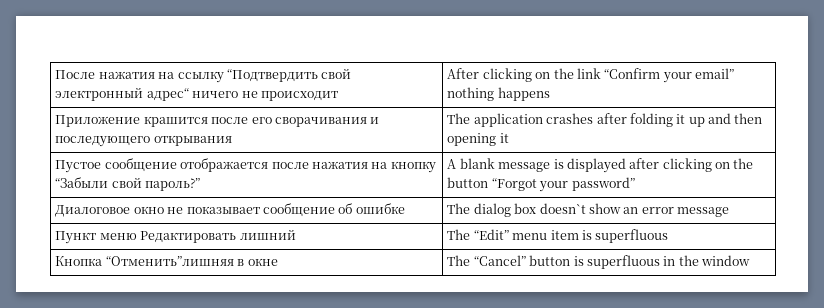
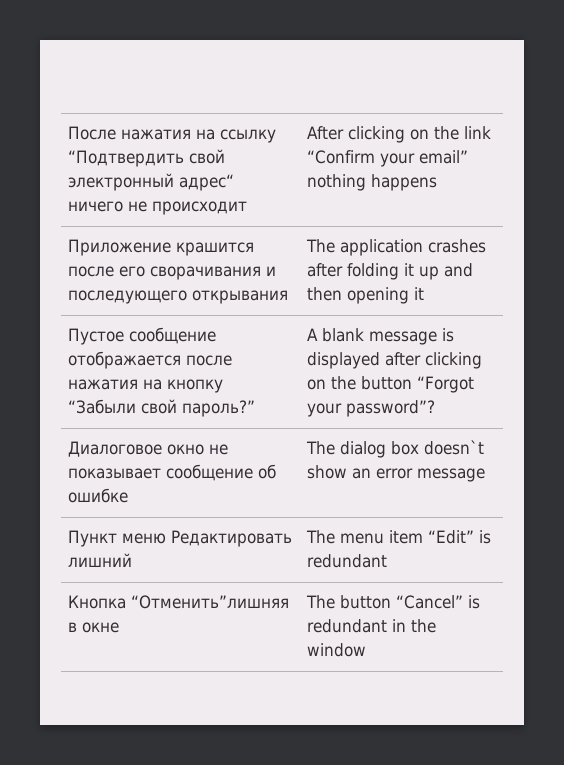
- Пустое сообщение отображается после нажатия на кнопку “Забыли свой пароль?” | A blank message is displayed after clicking on the button “Forgot your password”
+ Пустое сообщение отображается после нажатия на кнопку “Забыли свой пароль?” | A blank message is displayed after clicking on the button “Forgot your password”?
- Пункт меню Редактировать лишний | The “Edit” menu item is superfluous
+ Пункт меню Редактировать лишний | The menu item “Edit” is redundant
- Кнопка “Отменить”лишняя в окне | The “Cancel” button is superfluous in the window
+ Кнопка “Отменить”лишняя в окне | The button “Cancel” is redundant in the window

